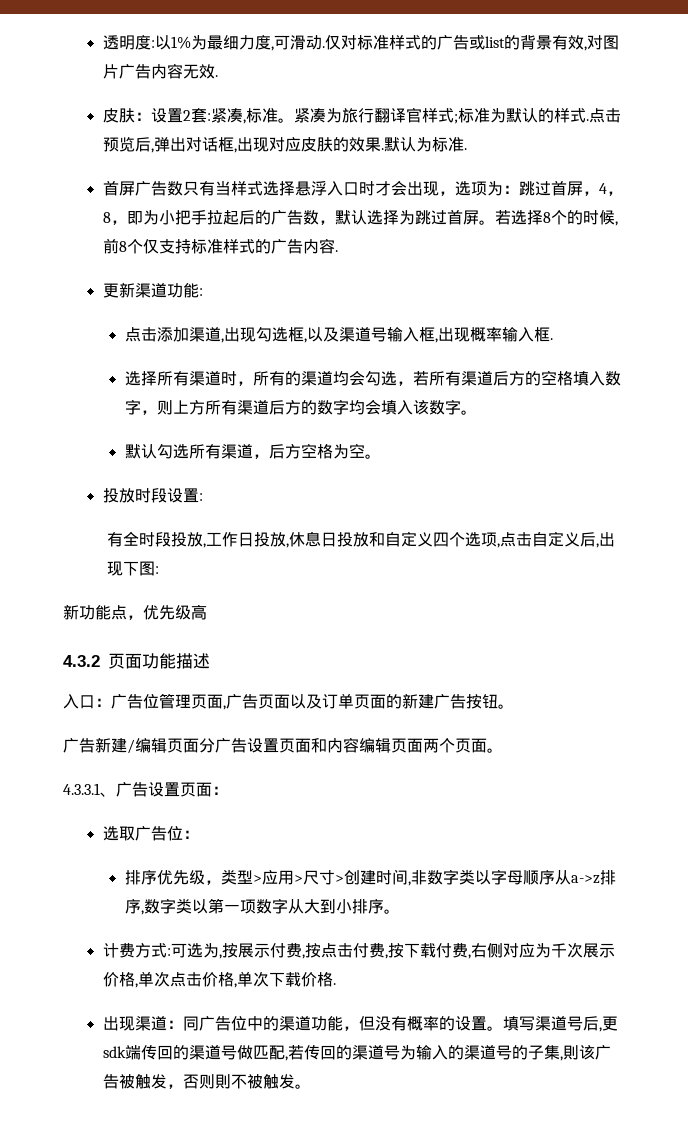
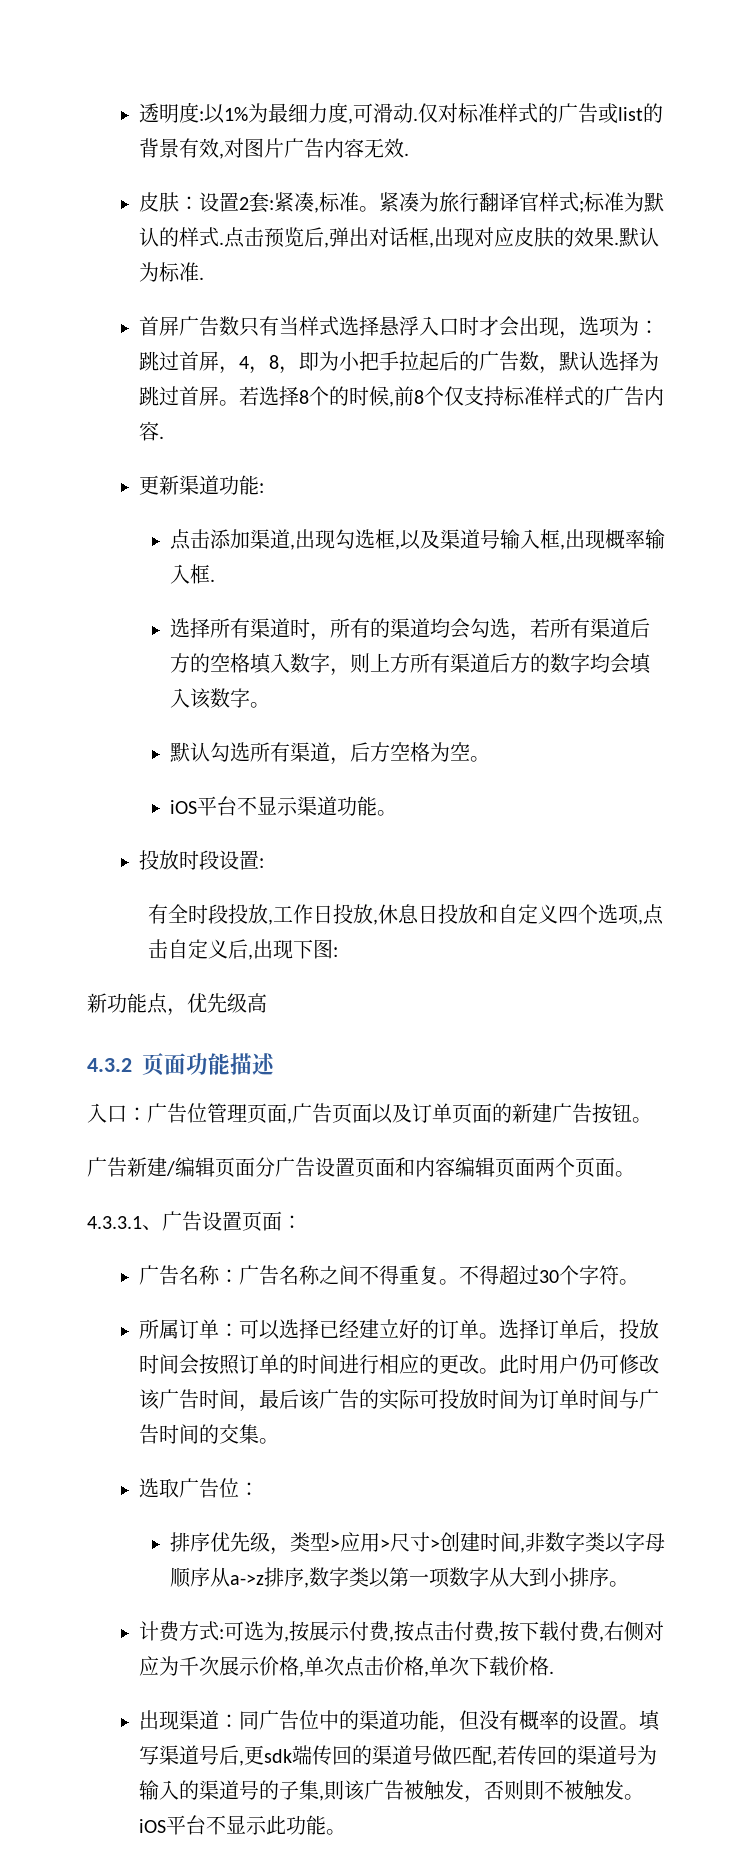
+ iOS平台不显示渠道功能。
+ 广告名称：广告名称之间不得重复。不得超过30个字符。
+ 所属订单：可以选择已经建立好的订单。选择订单后，投放时间会按照订单的时间进行相应的更改。此时用户仍可修改该广告时间，最后该广告的实际可投放时间为订单时间与广告时间的交集。
- 填写渠道号后,更sdk端传回的渠道号做匹配,若传回的渠道号为输入的渠道号的子集,則该广告被触发，否则則不被触发。
+ 填写渠道号后,更sdk端传回的渠道号做匹配,若传回的渠道号为输入的渠道号的子集,則该广告被触发，否则則不被触发。iOS平台不显示此功能。

